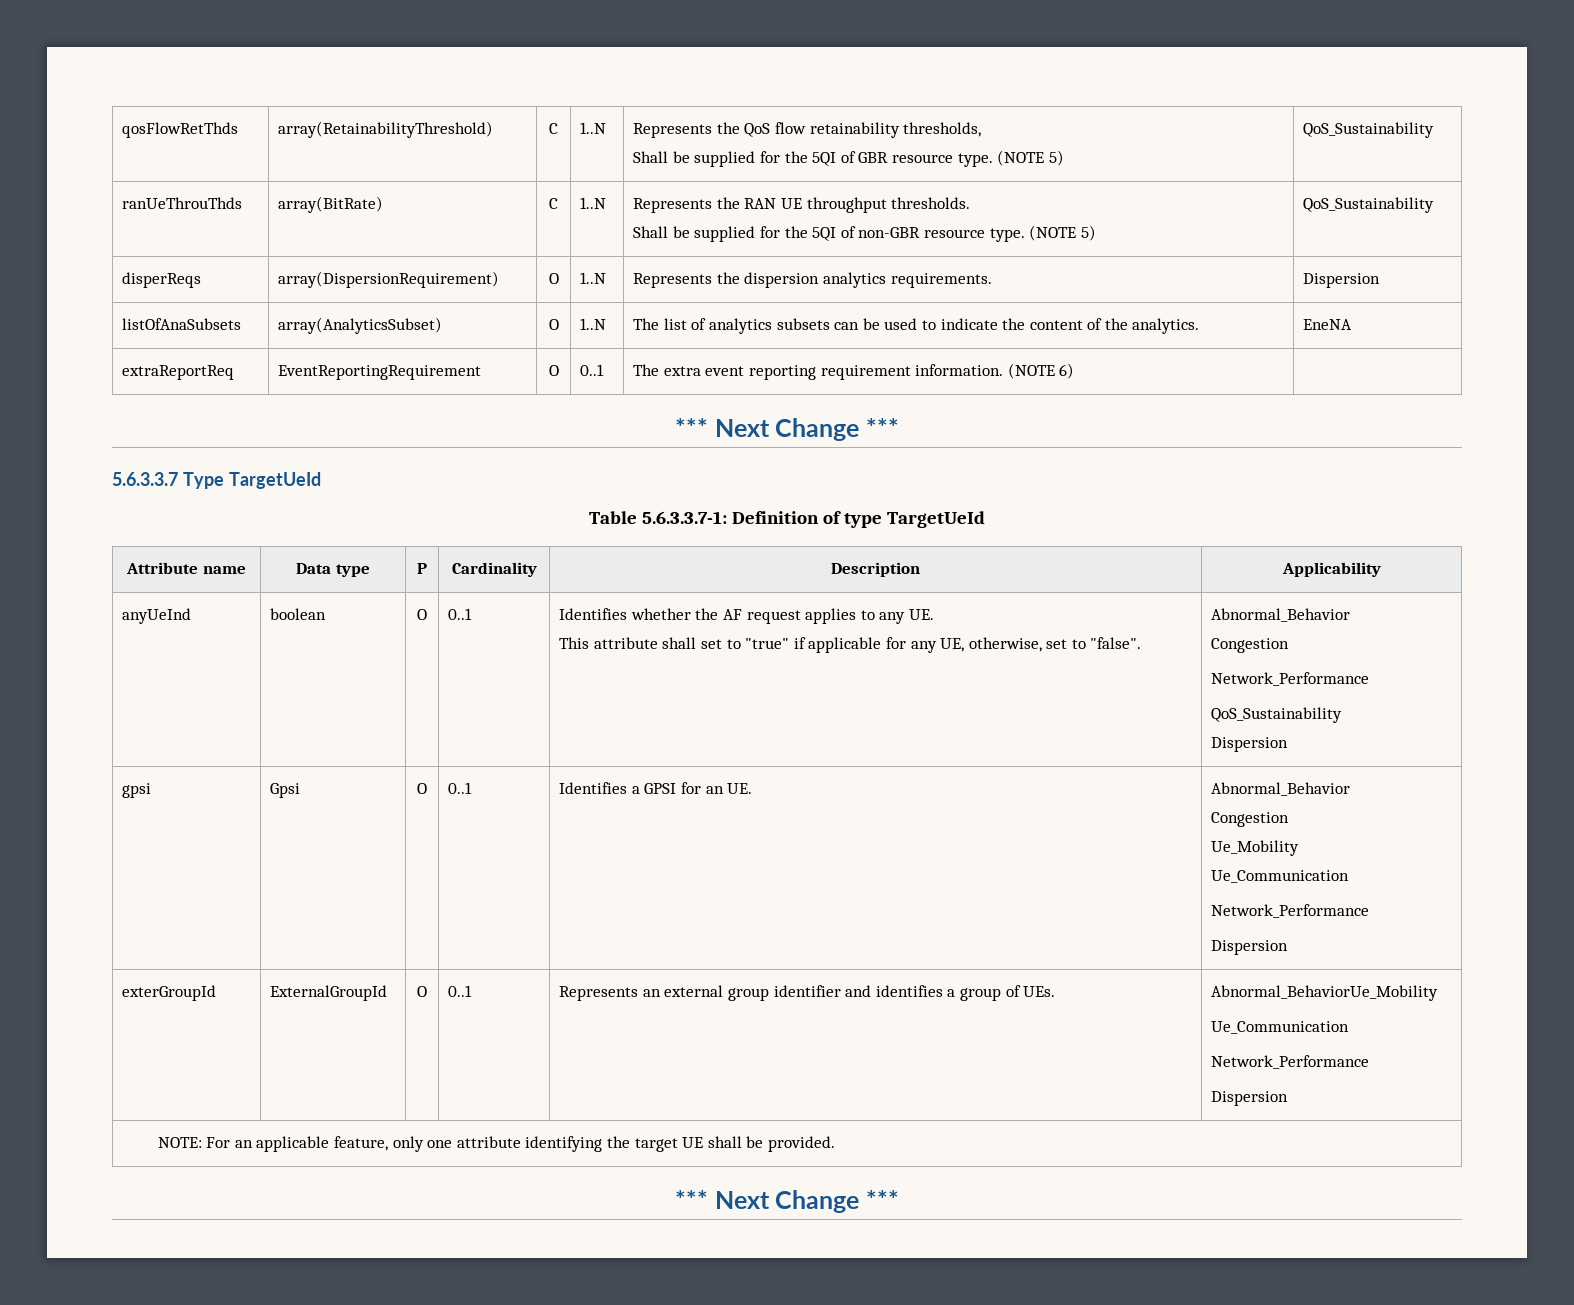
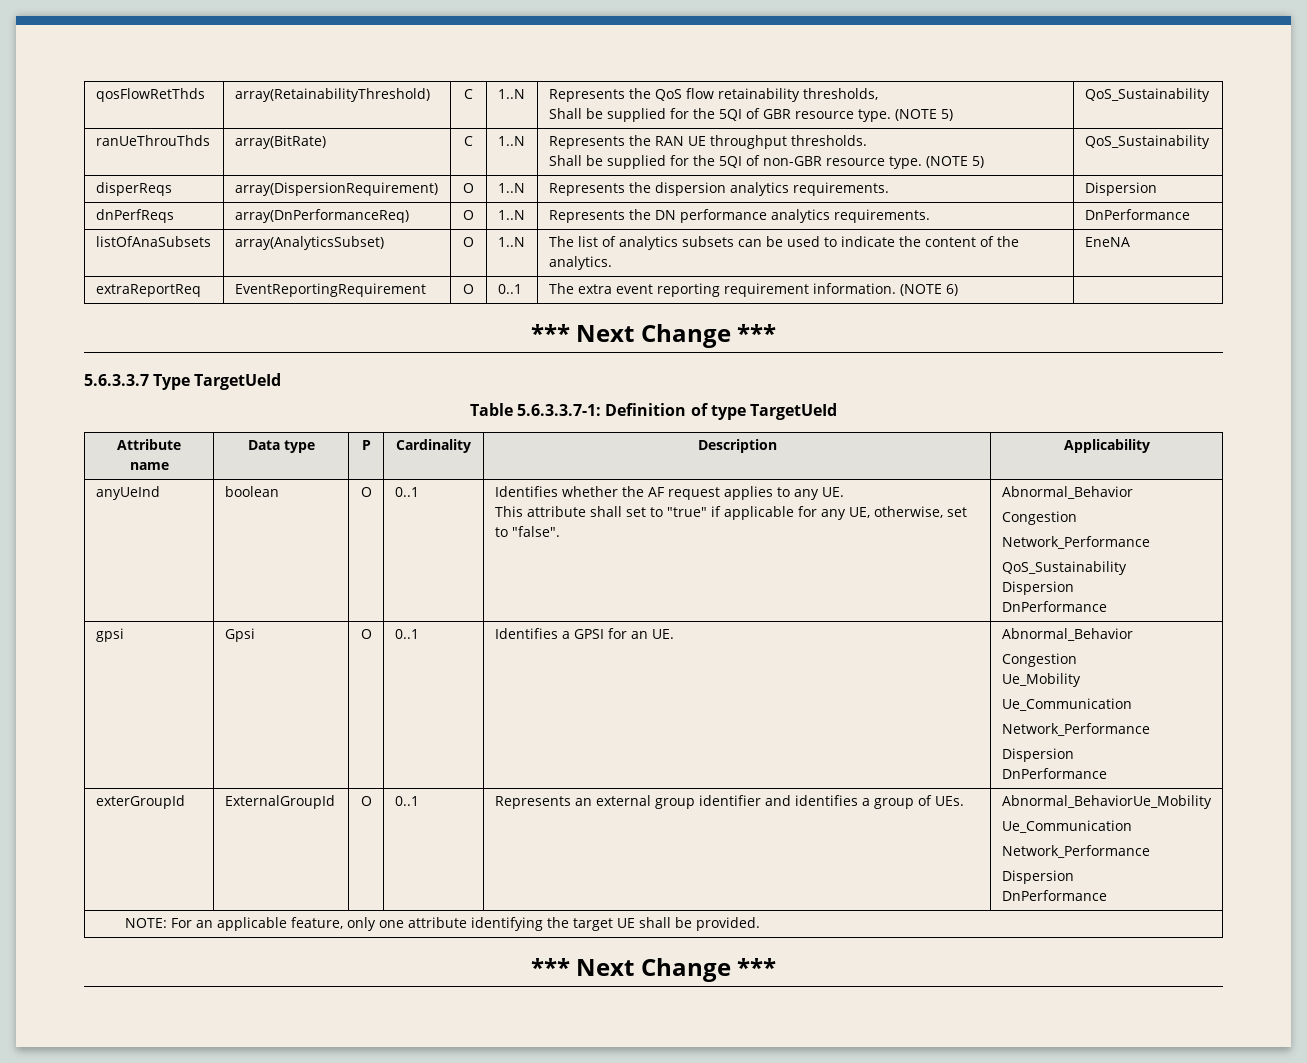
+ dnPerfReqs | array(DnPerformanceReq) | O | 1..N | Represents the DN performance analytics requirements. | DnPerformance
  anyUeInd | boolean | O | 0..1 | Identifies whether the AF request applies to any UE.
  This attribute shall set to "true" if applicable for any UE, otherwise, set to "false". | Abnormal_Behavior
  Congestion
  Network_Performance
  QoS_Sustainability
  Dispersion
+ DnPerformance
  gpsi | Gpsi | O | 0..1 | Identifies a GPSI for an UE. | Abnormal_Behavior
  Congestion
  Ue_Mobility
  Ue_Communication
  Network_Performance
  Dispersion
+ DnPerformance
  exterGroupId | ExternalGroupId | O | 0..1 | Represents an external group identifier and identifies a group of UEs. | Abnormal_BehaviorUe_Mobility
  Ue_Communication
  Network_Performance
  Dispersion
+ DnPerformance

